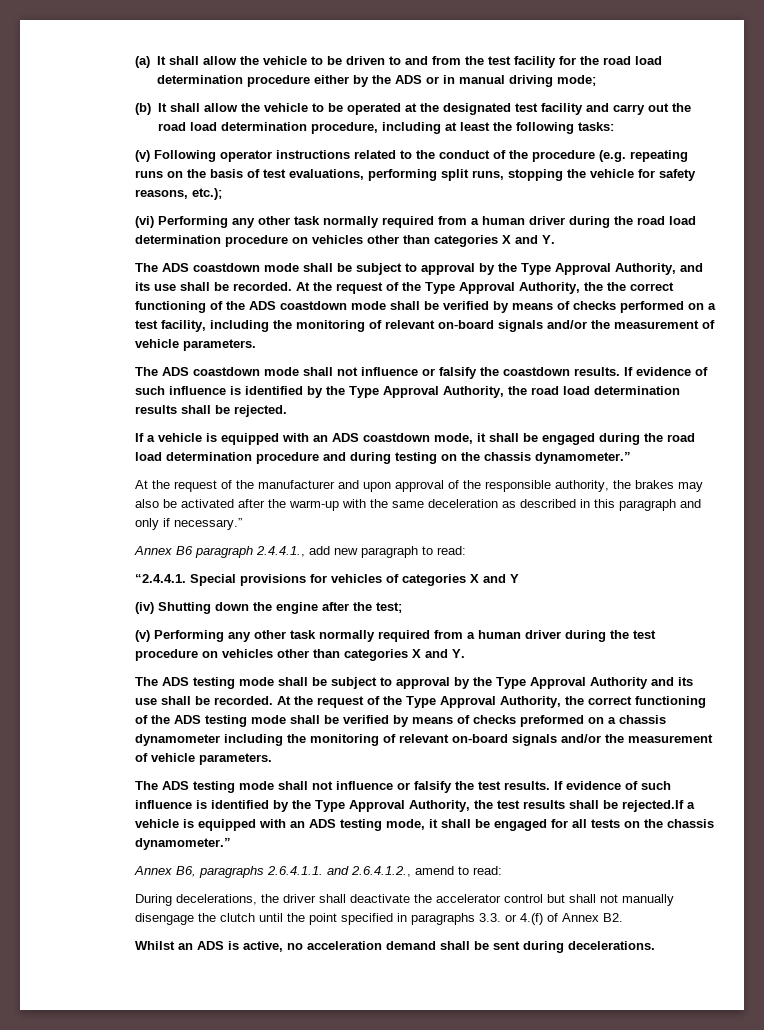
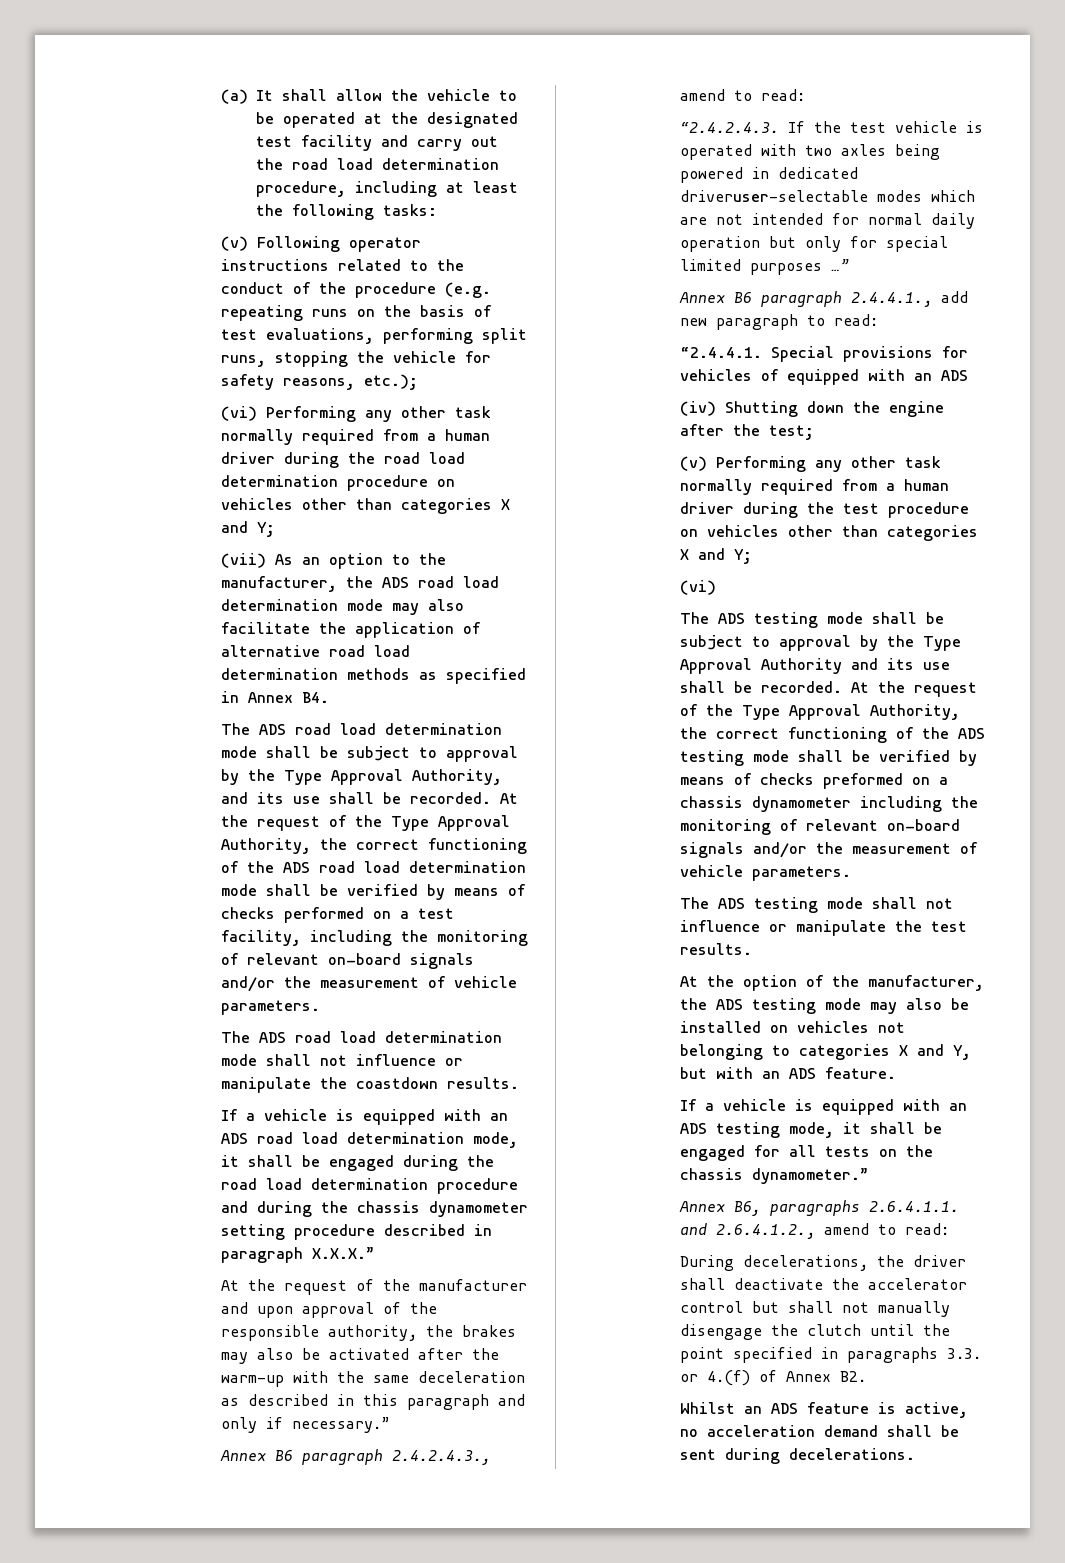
- (a) It shall allow the vehicle to be driven to and from the test facility for the road load determination procedure either by the ADS or in manual driving mode;
- (b) It shall allow the vehicle to be operated at the designated test facility and carry out the road load determination procedure, including at least the following tasks:
+ (a) It shall allow the vehicle to be operated at the designated test facility and carry out the road load determination procedure, including at least the following tasks:
- (vi) Performing any other task normally required from a human driver during the road load determination procedure on vehicles other than categories X and Y.
- The ADS coastdown mode shall be subject to approval by the Type Approval Authority, and its use shall be recorded.
+ (vi) Performing any other task normally required from a human driver during the road load determination procedure on vehicles other than categories X and Y;
+ (vii) As an option to the manufacturer, the ADS road load determination mode may also facilitate the application of alternative road load determination methods as specified in Annex B4.
+ The ADS road load determination mode shall be subject to approval by the Type Approval Authority, and its use shall be recorded.
- At the request of the Type Approval Authority, the the correct functioning of the ADS coastdown mode shall be verified by means of checks performed on a test facility, including the monitoring of relevant on-board signals and/or the measurement of vehicle parameters.
+ At the request of the Type Approval Authority, the correct functioning of the ADS road load determination mode shall be verified by means of checks performed on a test facility, including the monitoring of relevant on-board signals and/or the measurement of vehicle parameters.
- The ADS coastdown mode shall not influence or falsify the coastdown results. If evidence of such influence is identified by the Type Approval Authority, the road load determination results shall be rejected.
- If a vehicle is equipped with an ADS coastdown mode, it shall be engaged during the road load determination procedure and during testing on the chassis dynamometer.”
+ The ADS road load determination mode shall not influence or manipulate the coastdown results.
+ If a vehicle is equipped with an ADS road load determination mode, it shall be engaged during the road load determination procedure and during the chassis dynamometer setting procedure described in paragraph X.X.X.”
+ Annex B6 paragraph 2.4.2.4.3., amend to read:
+ “2.4.2.4.3. If the test vehicle is operated with two axles being powered in dedicated driveruser-selectable modes which are not intended for normal daily operation but only for special limited purposes …”
- “2.4.4.1. Special provisions for vehicles of categories X and Y
+ “2.4.4.1. Special provisions for vehicles of equipped with an ADS
- (v) Performing any other task normally required from a human driver during the test procedure on vehicles other than categories X and Y.
+ (v) Performing any other task normally required from a human driver during the test procedure on vehicles other than categories X and Y;
+ (vi)
- The ADS testing mode shall not influence or falsify the test results. If evidence of such influence is identified by the Type Approval Authority, the test results shall be rejected.If a vehicle is equipped with an ADS testing mode, it shall be engaged for all tests on the chassis dynamometer.”
+ The ADS testing mode shall not influence or manipulate the test results.
+ At the option of the manufacturer, the ADS testing mode may also be installed on vehicles not belonging to categories X and Y, but with an ADS feature.
+ If a vehicle is equipped with an ADS testing mode, it shall be engaged for all tests on the chassis dynamometer.”
- Whilst an ADS is active, no acceleration demand shall be sent during decelerations.
+ Whilst an ADS feature is active, no acceleration demand shall be sent during decelerations.

